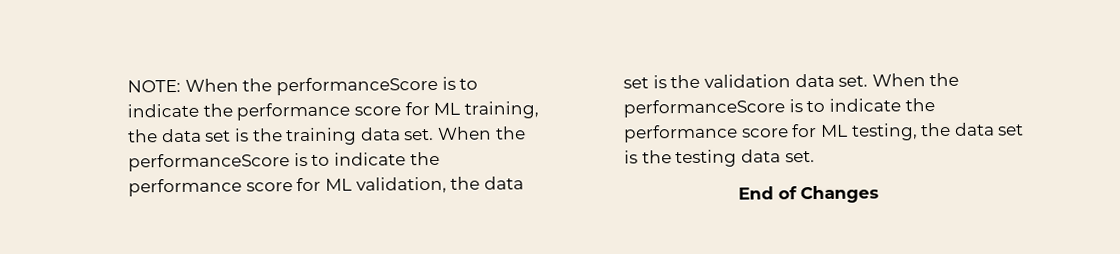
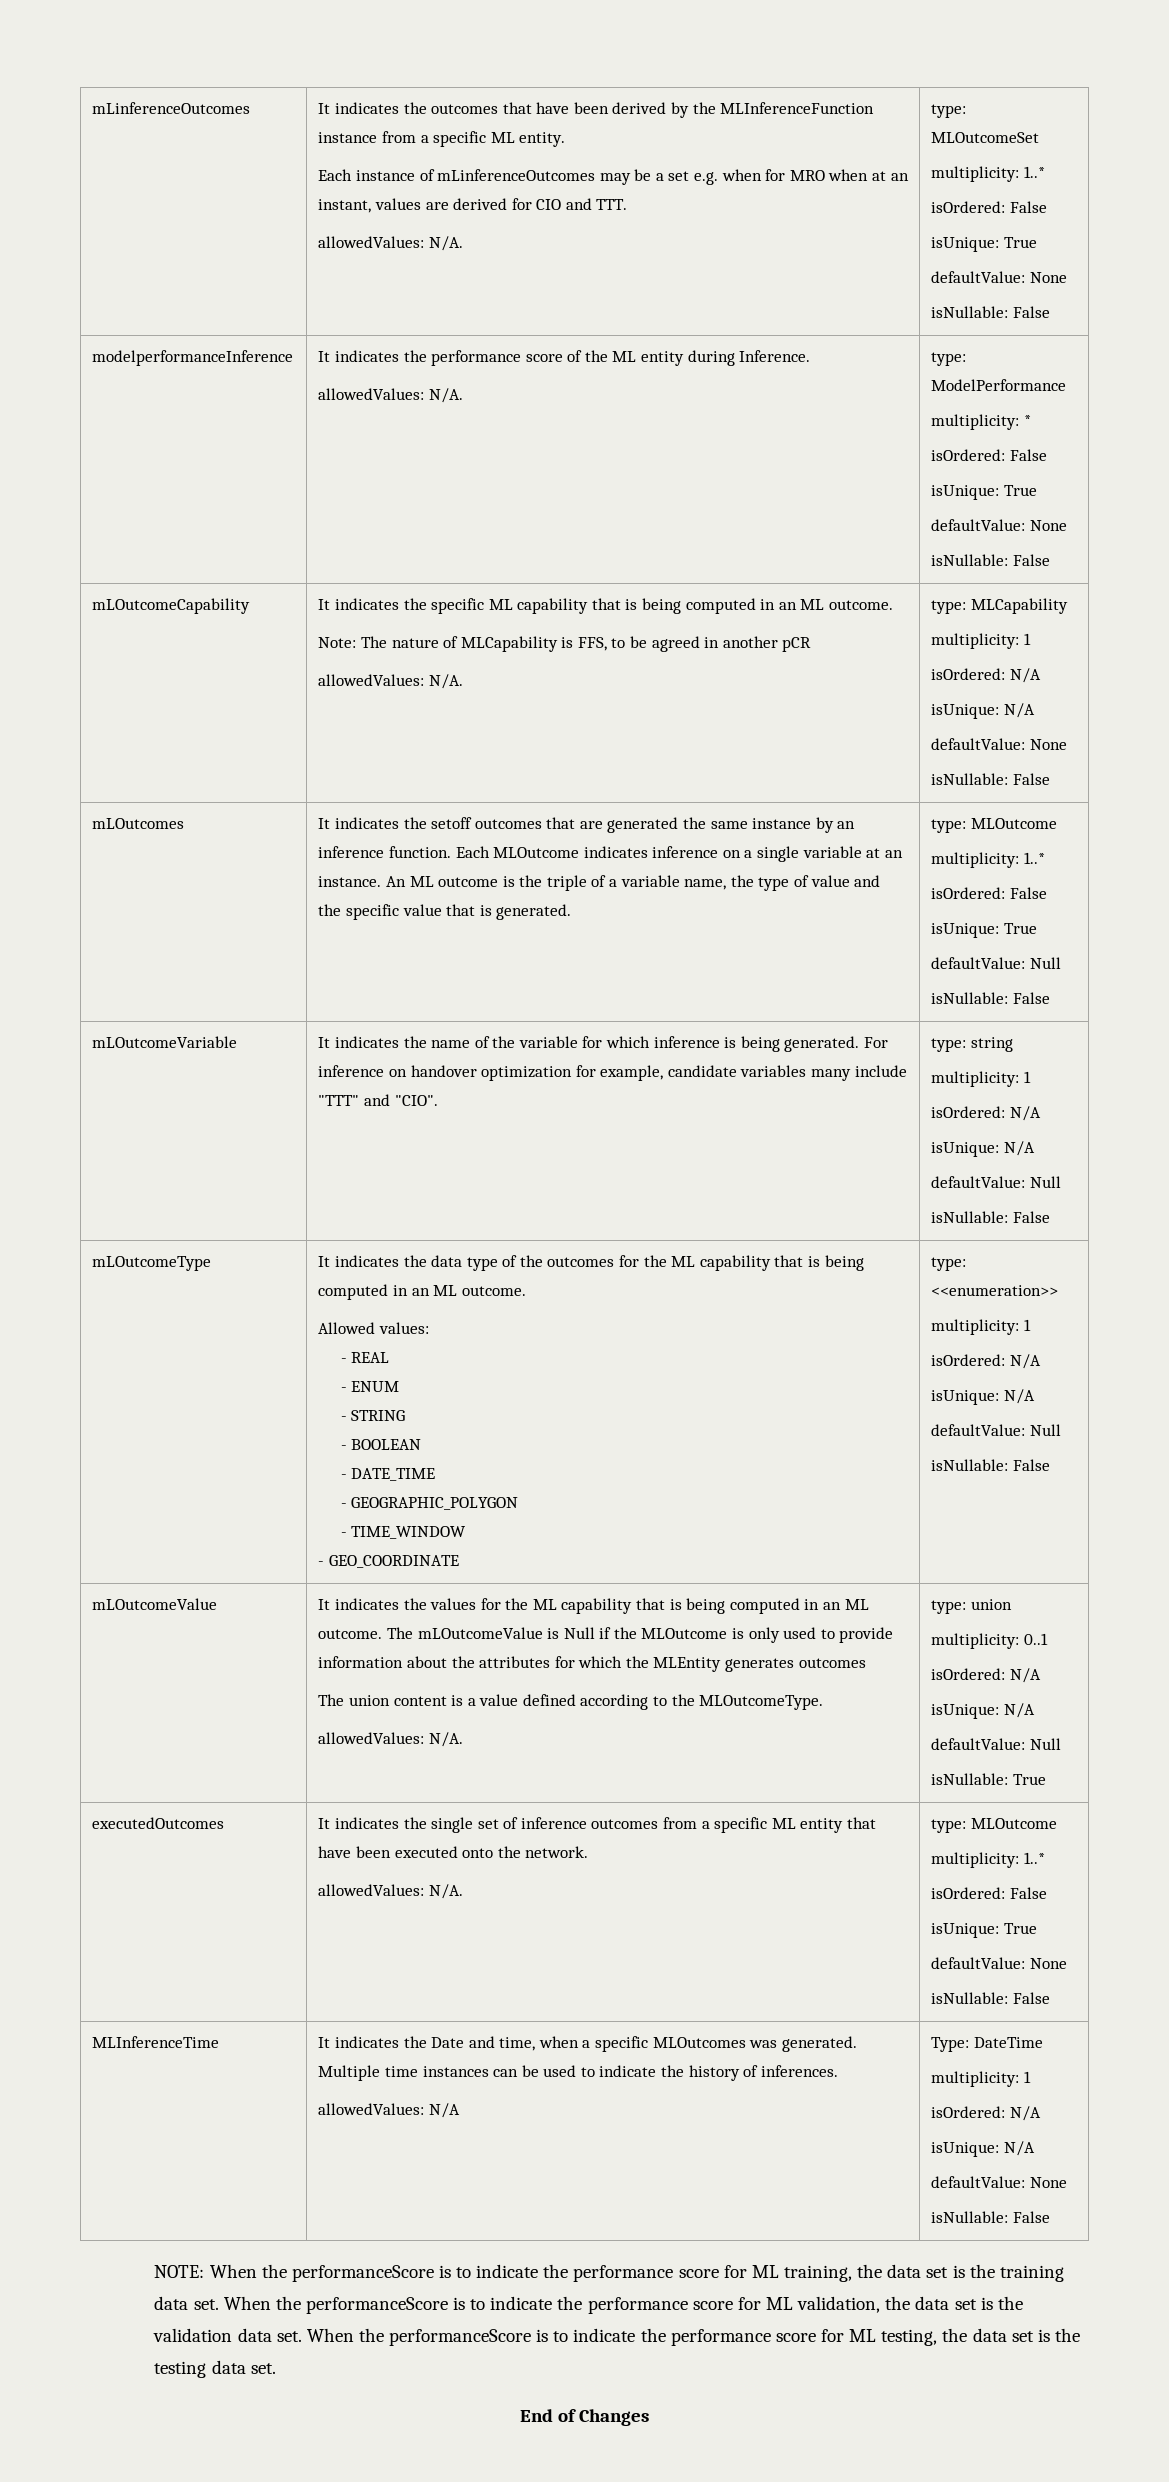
+ mLinferenceOutcomes | It indicates the outcomes that have been derived by the MLInferenceFunction instance from a specific ML entity.
+ Each instance of mLinferenceOutcomes may be a set e.g. when for MRO when at an instant, values are derived for CIO and TTT.
+ allowedValues: N/A. | type: MLOutcomeSet
+ multiplicity: 1..*
+ isOrdered: False
+ isUnique: True
+ defaultValue: None
+ isNullable: False
+ modelperformanceInference | It indicates the performance score of the ML entity during Inference.
+ allowedValues: N/A. | type: ModelPerformance
+ multiplicity: *
+ isOrdered: False
+ isUnique: True
+ defaultValue: None
+ isNullable: False
+ mLOutcomeCapability | It indicates the specific ML capability that is being computed in an ML outcome.
+ Note: The nature of MLCapability is FFS, to be agreed in another pCR
+ allowedValues: N/A. | type: MLCapability
+ multiplicity: 1
+ isOrdered: N/A
+ isUnique: N/A
+ defaultValue: None
+ isNullable: False
+ mLOutcomes | It indicates the setoff outcomes that are generated the same instance by an inference function. Each MLOutcome indicates inference on a single variable at an instance. An ML outcome is the triple of a variable name, the type of value and the specific value that is generated. | type: MLOutcome
+ multiplicity: 1..*
+ isOrdered: False
+ isUnique: True
+ defaultValue: Null
+ isNullable: False
+ mLOutcomeVariable | It indicates the name of the variable for which inference is being generated. For inference on handover optimization for example, candidate variables many include "TTT" and "CIO". | type: string
+ multiplicity: 1
+ isOrdered: N/A
+ isUnique: N/A
+ defaultValue: Null
+ isNullable: False
+ mLOutcomeType | It indicates the data type of the outcomes for the ML capability that is being computed in an ML outcome.
+ Allowed values:
+ - REAL
+ - ENUM
+ - STRING
+ - BOOLEAN
+ - DATE_TIME
+ - GEOGRAPHIC_POLYGON
+ - TIME_WINDOW
+ - GEO_COORDINATE | type: <<enumeration>>
+ multiplicity: 1
+ isOrdered: N/A
+ isUnique: N/A
+ defaultValue: Null
+ isNullable: False
+ mLOutcomeValue | It indicates the values for the ML capability that is being computed in an ML outcome. The mLOutcomeValue is Null if the MLOutcome is only used to provide information about the attributes for which the MLEntity generates outcomes
+ The union content is a value defined according to the MLOutcomeType.
+ allowedValues: N/A. | type: union
+ multiplicity: 0..1
+ isOrdered: N/A
+ isUnique: N/A
+ defaultValue: Null
+ isNullable: True
+ executedOutcomes | It indicates the single set of inference outcomes from a specific ML entity that have been executed onto the network.
+ allowedValues: N/A. | type: MLOutcome
+ multiplicity: 1..*
+ isOrdered: False
+ isUnique: True
+ defaultValue: None
+ isNullable: False
+ MLInferenceTime | It indicates the Date and time, when a specific MLOutcomes was generated. Multiple time instances can be used to indicate the history of inferences.
+ allowedValues: N/A | Type: DateTime
+ multiplicity: 1
+ isOrdered: N/A
+ isUnique: N/A
+ defaultValue: None
+ isNullable: False

